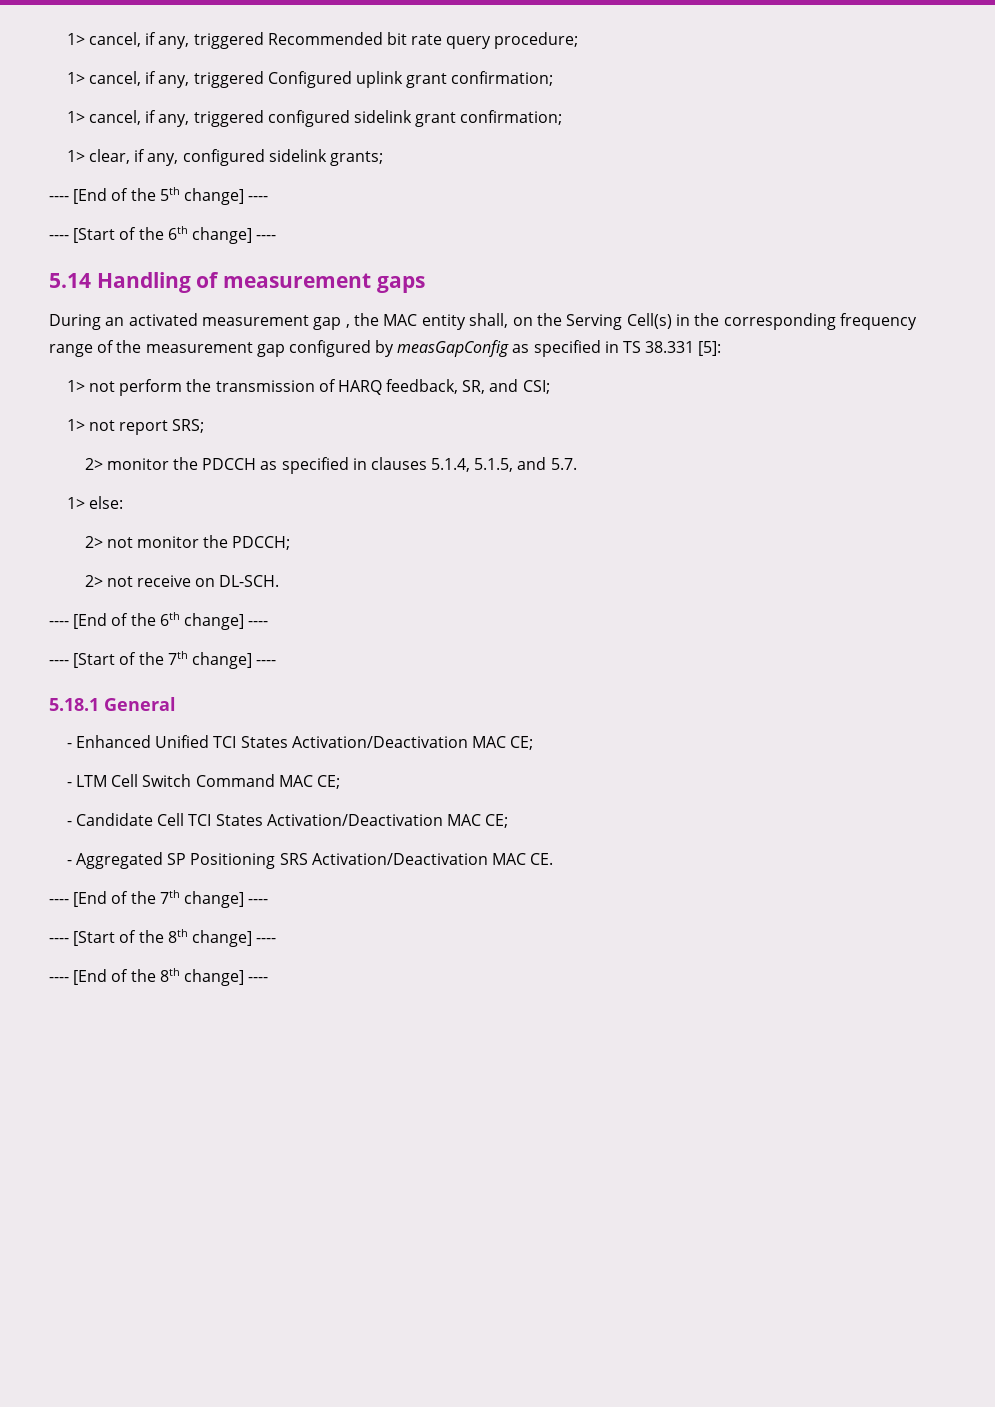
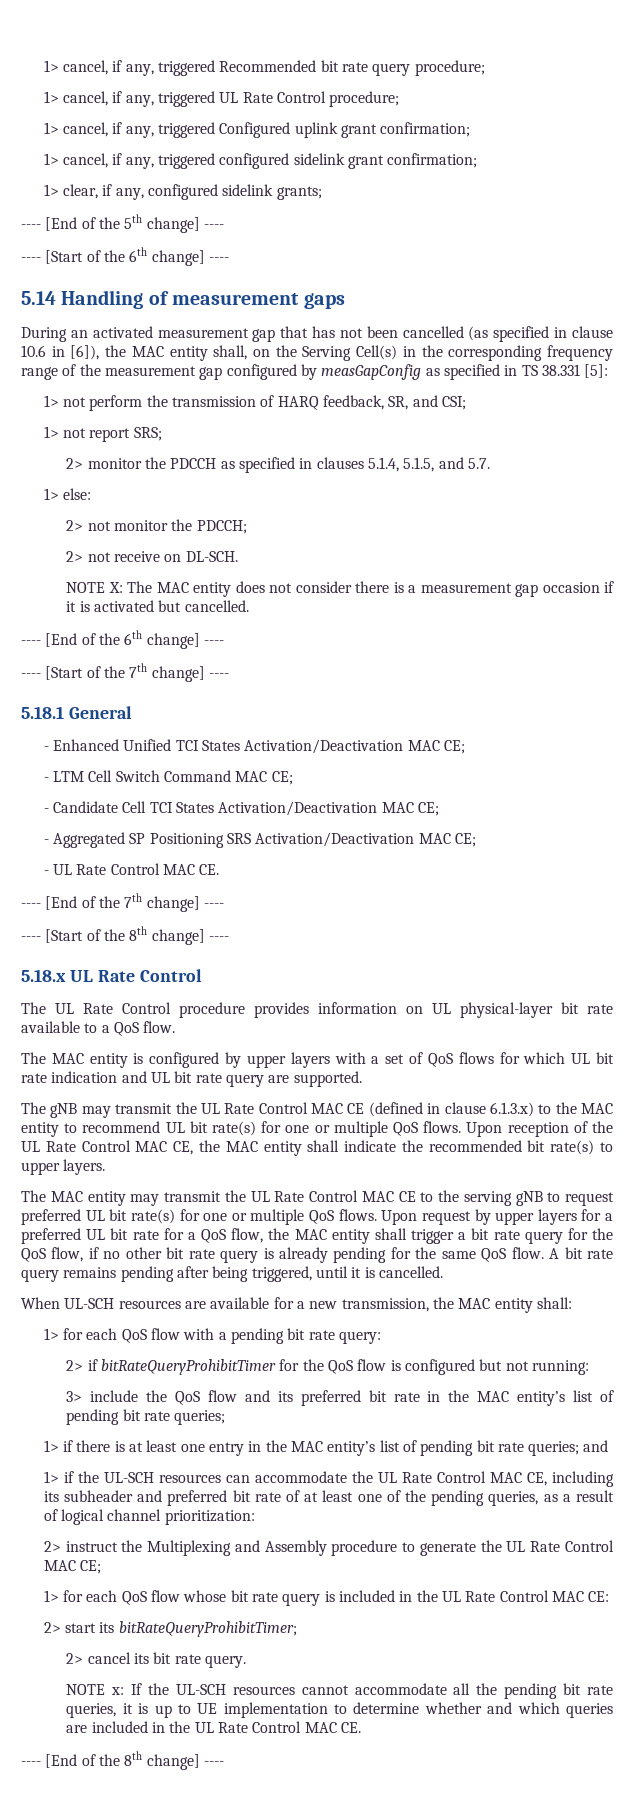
+ 1> cancel, if any, triggered UL Rate Control procedure;
- During an activated measurement gap , the MAC entity shall, on the Serving Cell(s) in the corresponding frequency range of the measurement gap configured by measGapConfig as specified in TS 38.331 [5]:
+ During an activated measurement gap that has not been cancelled (as specified in clause 10.6 in [6]), the MAC entity shall, on the Serving Cell(s) in the corresponding frequency range of the measurement gap configured by measGapConfig as specified in TS 38.331 [5]:
+ NOTE X: The MAC entity does not consider there is a measurement gap occasion if it is activated but cancelled.
- - Aggregated SP Positioning SRS Activation/Deactivation MAC CE.
+ - Aggregated SP Positioning SRS Activation/Deactivation MAC CE;
+ - UL Rate Control MAC CE.
+ 5.18.x UL Rate Control
+ The UL Rate Control procedure provides information on UL physical-layer bit rate available to a QoS flow.
+ The MAC entity is configured by upper layers with a set of QoS flows for which UL bit rate indication and UL bit rate query are supported.
+ The gNB may transmit the UL Rate Control MAC CE (defined in clause 6.1.3.x) to the MAC entity to recommend UL bit rate(s) for one or multiple QoS flows. Upon reception of the UL Rate Control MAC CE, the MAC entity shall indicate the recommended bit rate(s) to upper layers.
+ The MAC entity may transmit the UL Rate Control MAC CE to the serving gNB to request preferred UL bit rate(s) for one or multiple QoS flows. Upon request by upper layers for a preferred UL bit rate for a QoS flow, the MAC entity shall trigger a bit rate query for the QoS flow, if no other bit rate query is already pending for the same QoS flow. A bit rate query remains pending after being triggered, until it is cancelled.
+ When UL-SCH resources are available for a new transmission, the MAC entity shall:
+ 1> for each QoS flow with a pending bit rate query:
+ 2> if bitRateQueryProhibitTimer for the QoS flow is configured but not running:
+ 3> include the QoS flow and its preferred bit rate in the MAC entity’s list of pending bit rate queries;
+ 1> if there is at least one entry in the MAC entity’s list of pending bit rate queries; and
+ 1> if the UL-SCH resources can accommodate the UL Rate Control MAC CE, including its subheader and preferred bit rate of at least one of the pending queries, as a result of logical channel prioritization:
+ 2> instruct the Multiplexing and Assembly procedure to generate the UL Rate Control MAC CE;
+ 1> for each QoS flow whose bit rate query is included in the UL Rate Control MAC CE:
+ 2> start its bitRateQueryProhibitTimer;
+ 2> cancel its bit rate query.
+ NOTE x: If the UL-SCH resources cannot accommodate all the pending bit rate queries, it is up to UE implementation to determine whether and which queries are included in the UL Rate Control MAC CE.

